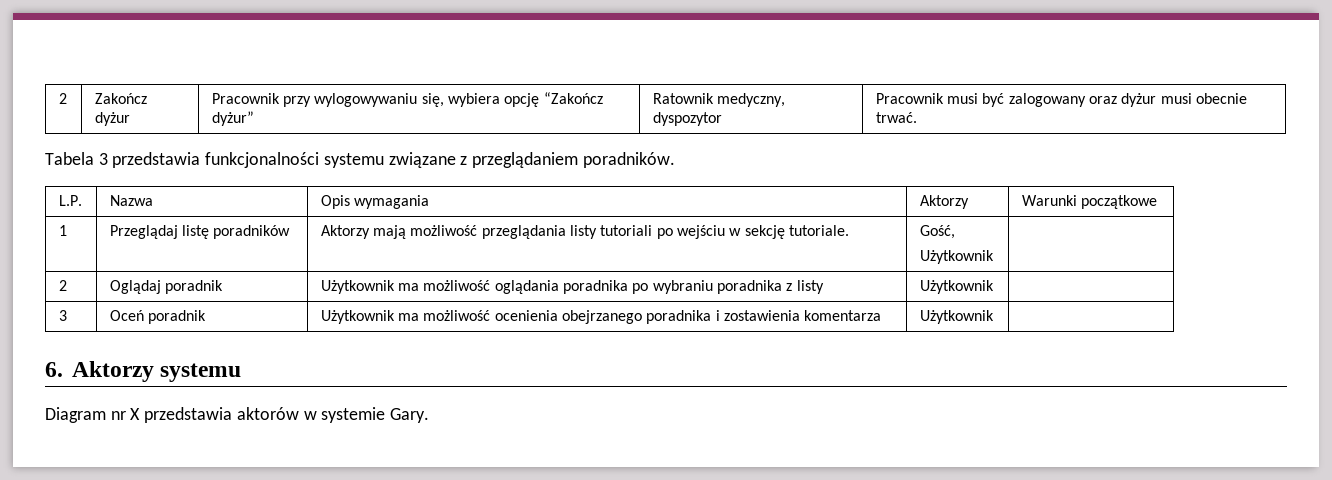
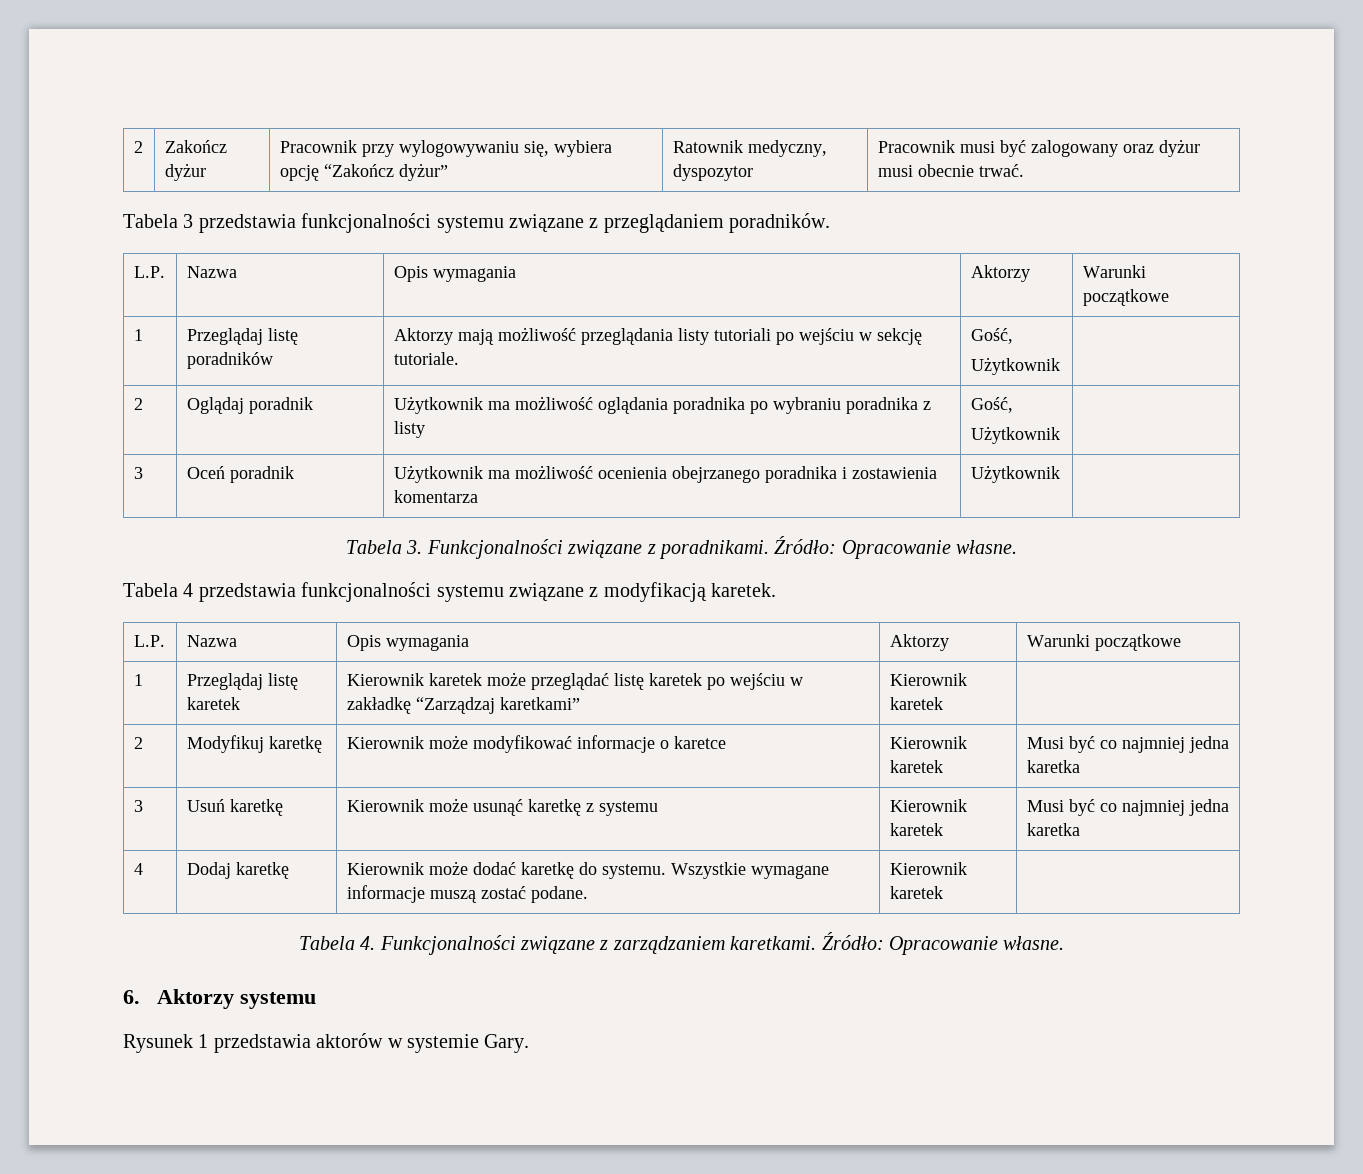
- 2 | Oglądaj poradnik | Użytkownik ma możliwość oglądania poradnika po wybraniu poradnika z listy | Użytkownik |
+ 2 | Oglądaj poradnik | Użytkownik ma możliwość oglądania poradnika po wybraniu poradnika z listy | Gość,
+ Użytkownik |
+ Tabela 3. Funkcjonalności związane z poradnikami. Źródło: Opracowanie własne.
+ Tabela 4 przedstawia funkcjonalności systemu związane z modyfikacją karetek.
+ L.P. | Nazwa | Opis wymagania | Aktorzy | Warunki początkowe
+ 1 | Przeglądaj listę karetek | Kierownik karetek może przeglądać listę karetek po wejściu w zakładkę “Zarządzaj karetkami” | Kierownik karetek |
+ 2 | Modyfikuj karetkę | Kierownik może modyfikować informacje o karetce | Kierownik karetek | Musi być co najmniej jedna karetka
+ 3 | Usuń karetkę | Kierownik może usunąć karetkę z systemu | Kierownik karetek | Musi być co najmniej jedna karetka
+ 4 | Dodaj karetkę | Kierownik może dodać karetkę do systemu. Wszystkie wymagane informacje muszą zostać podane. | Kierownik karetek |
+ Tabela 4. Funkcjonalności związane z zarządzaniem karetkami. Źródło: Opracowanie własne.
- Diagram nr X przedstawia aktorów w systemie Gary.
+ Rysunek 1 przedstawia aktorów w systemie Gary.

